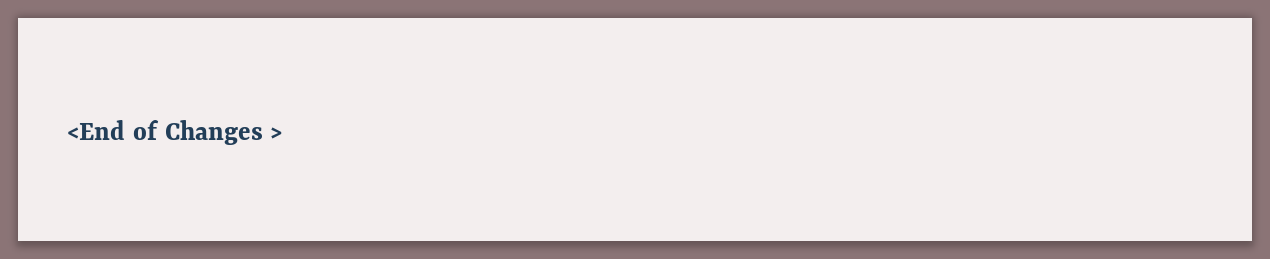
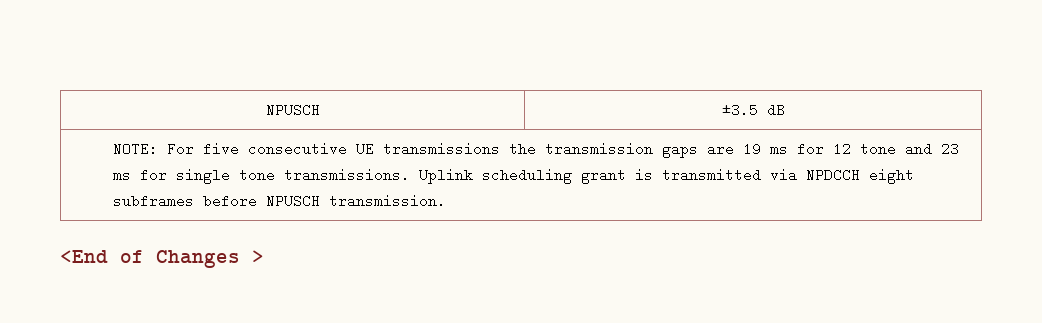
+ NPUSCH | ±3.5 dB
+ NOTE: For five consecutive UE transmissions the transmission gaps are 19 ms for 12 tone and 23 ms for single tone transmissions. Uplink scheduling grant is transmitted via NPDCCH eight subframes before NPUSCH transmission.

